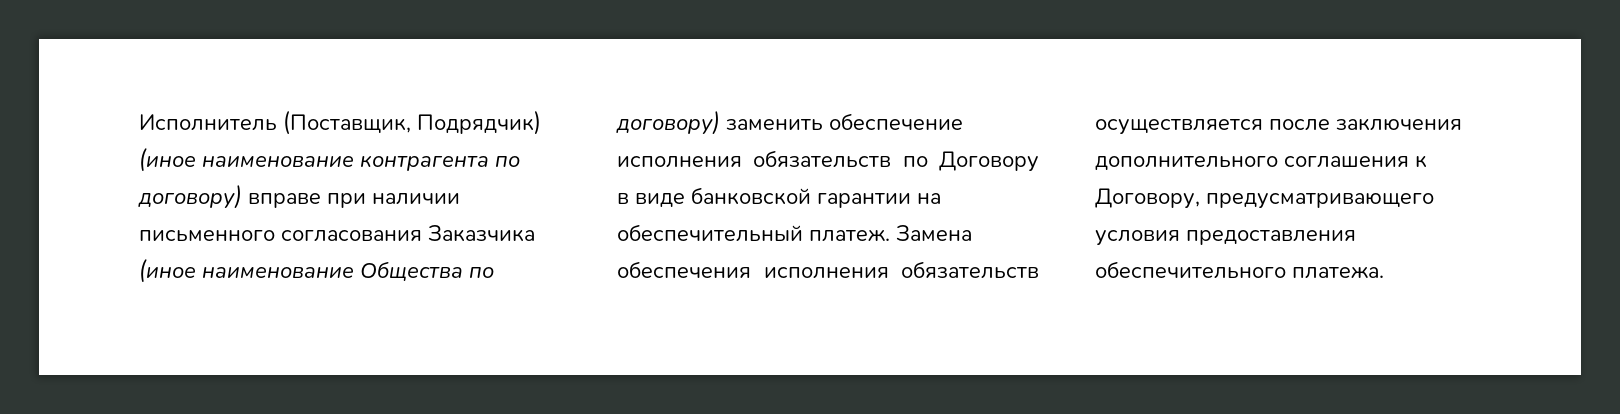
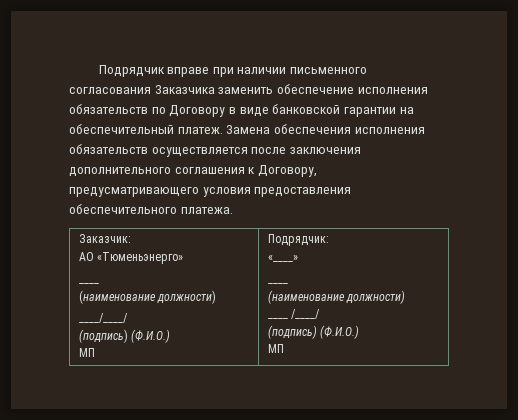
- Исполнитель (Поставщик, Подрядчик) (иное наименование контрагента по договору) вправе при наличии письменного согласования Заказчика (иное наименование Общества по договору) заменить обеспечение исполнения обязательств по Договору в виде банковской гарантии на обеспечительный платеж.
+ Подрядчик вправе при наличии письменного согласования Заказчика заменить обеспечение исполнения обязательств по Договору в виде банковской гарантии на обеспечительный платеж.
+ Заказчик:
+ АО «Тюменьэнерго»
+ ____
+ (наименование должности)
+ ____/____/
+ (подпись) (Ф.И.О.)
+ МП | Подрядчик:
+ «____»
+ ____
+ (наименование должности)
+ ____ /____/
+ (подпись) (Ф.И.О.)
+ МП

